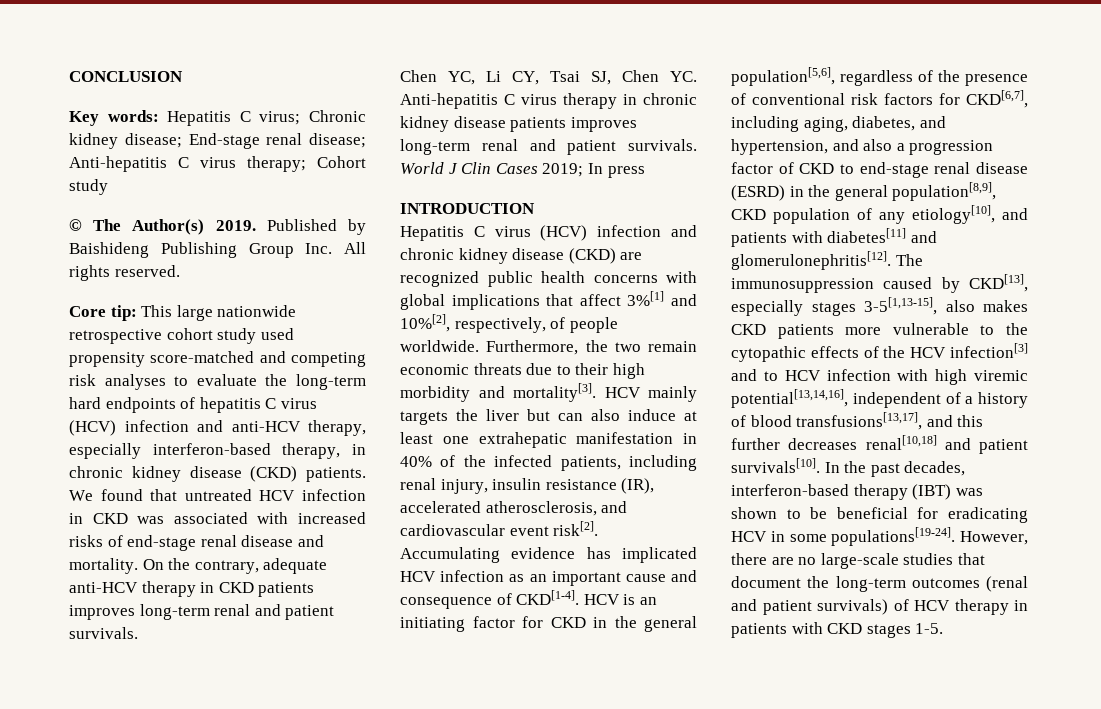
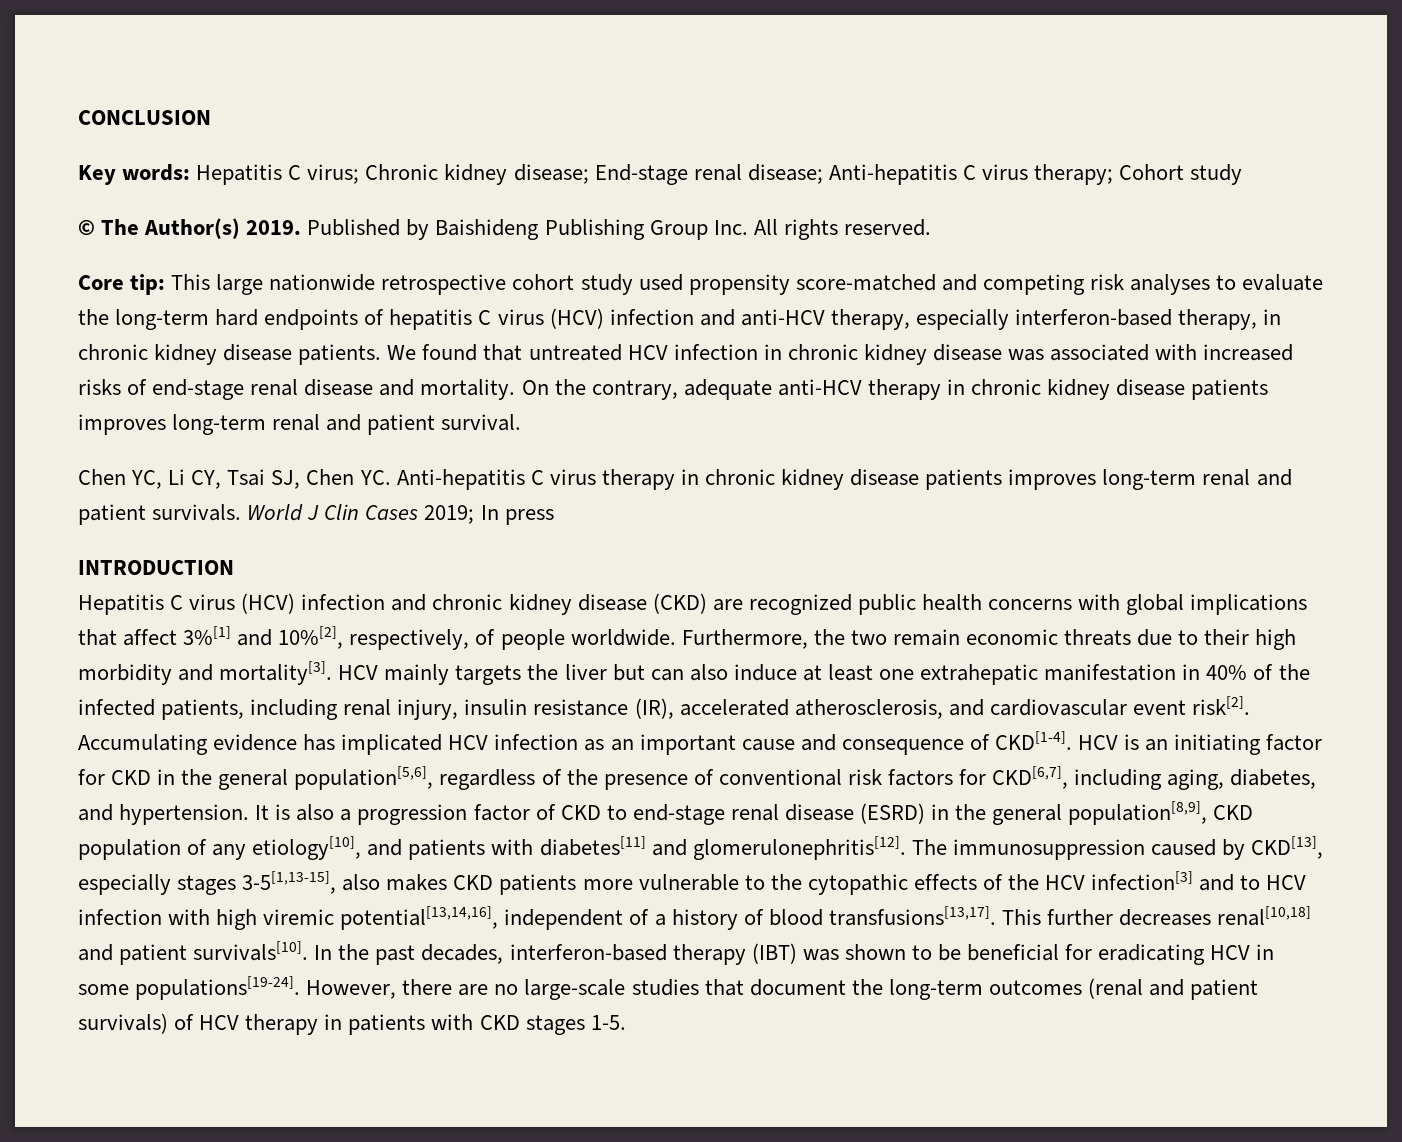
- Core tip: This large nationwide retrospective cohort study used propensity score-matched and competing risk analyses to evaluate the long-term hard endpoints of hepatitis C virus (HCV) infection and anti-HCV therapy, especially interferon-based therapy, in chronic kidney disease (CKD) patients.
+ Core tip: This large nationwide retrospective cohort study used propensity score-matched and competing risk analyses to evaluate the long-term hard endpoints of hepatitis C virus (HCV) infection and anti-HCV therapy, especially interferon-based therapy, in chronic kidney disease patients.
- We found that untreated HCV infection in CKD was associated with increased risks of end-stage renal disease and mortality.
+ We found that untreated HCV infection in chronic kidney disease was associated with increased risks of end-stage renal disease and mortality.
- On the contrary, adequate anti-HCV therapy in CKD patients improves long-term renal and patient survivals.
+ On the contrary, adequate anti-HCV therapy in chronic kidney disease patients improves long-term renal and patient survival.
- HCV is an initiating factor for CKD in the general population[5,6], regardless of the presence of conventional risk factors for CKD[6,7], including aging, diabetes, and hypertension, and also a progression factor of CKD to end-stage renal disease (ESRD) in the general population[8,9], CKD population of any etiology[10], and patients with diabetes[11] and glomerulonephritis[12].
+ HCV is an initiating factor for CKD in the general population[5,6], regardless of the presence of conventional risk factors for CKD[6,7], including aging, diabetes, and hypertension. It is also a progression factor of CKD to end-stage renal disease (ESRD) in the general population[8,9], CKD population of any etiology[10], and patients with diabetes[11] and glomerulonephritis[12].
- The immunosuppression caused by CKD[13], especially stages 3-5[1,13-15], also makes CKD patients more vulnerable to the cytopathic effects of the HCV infection[3] and to HCV infection with high viremic potential[13,14,16], independent of a history of blood transfusions[13,17], and this further decreases renal[10,18] and patient survivals[10].
+ The immunosuppression caused by CKD[13], especially stages 3-5[1,13-15], also makes CKD patients more vulnerable to the cytopathic effects of the HCV infection[3] and to HCV infection with high viremic potential[13,14,16], independent of a history of blood transfusions[13,17]. This further decreases renal[10,18] and patient survivals[10].

